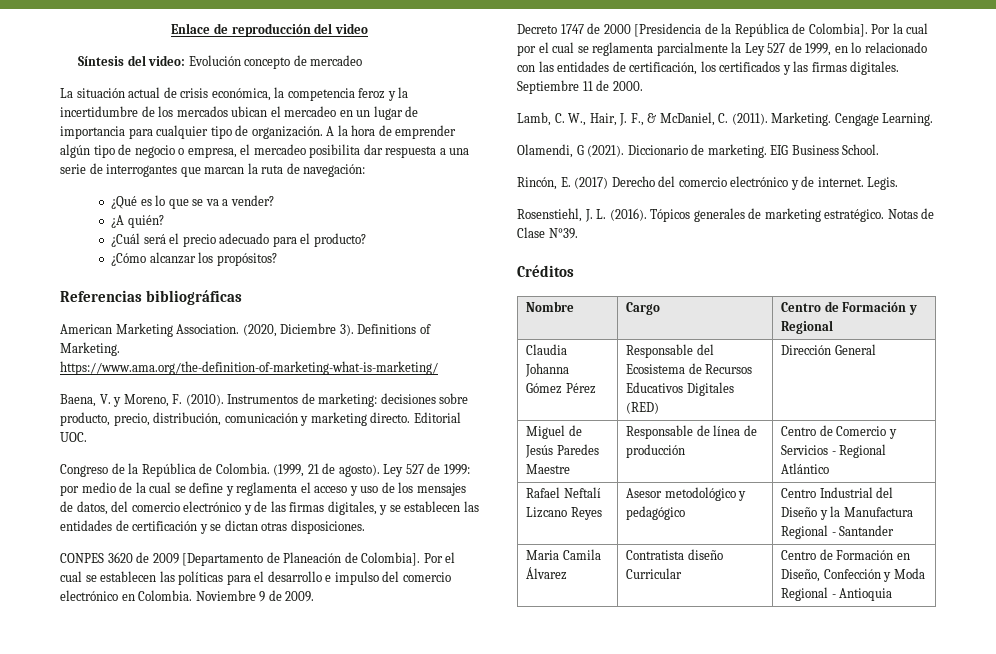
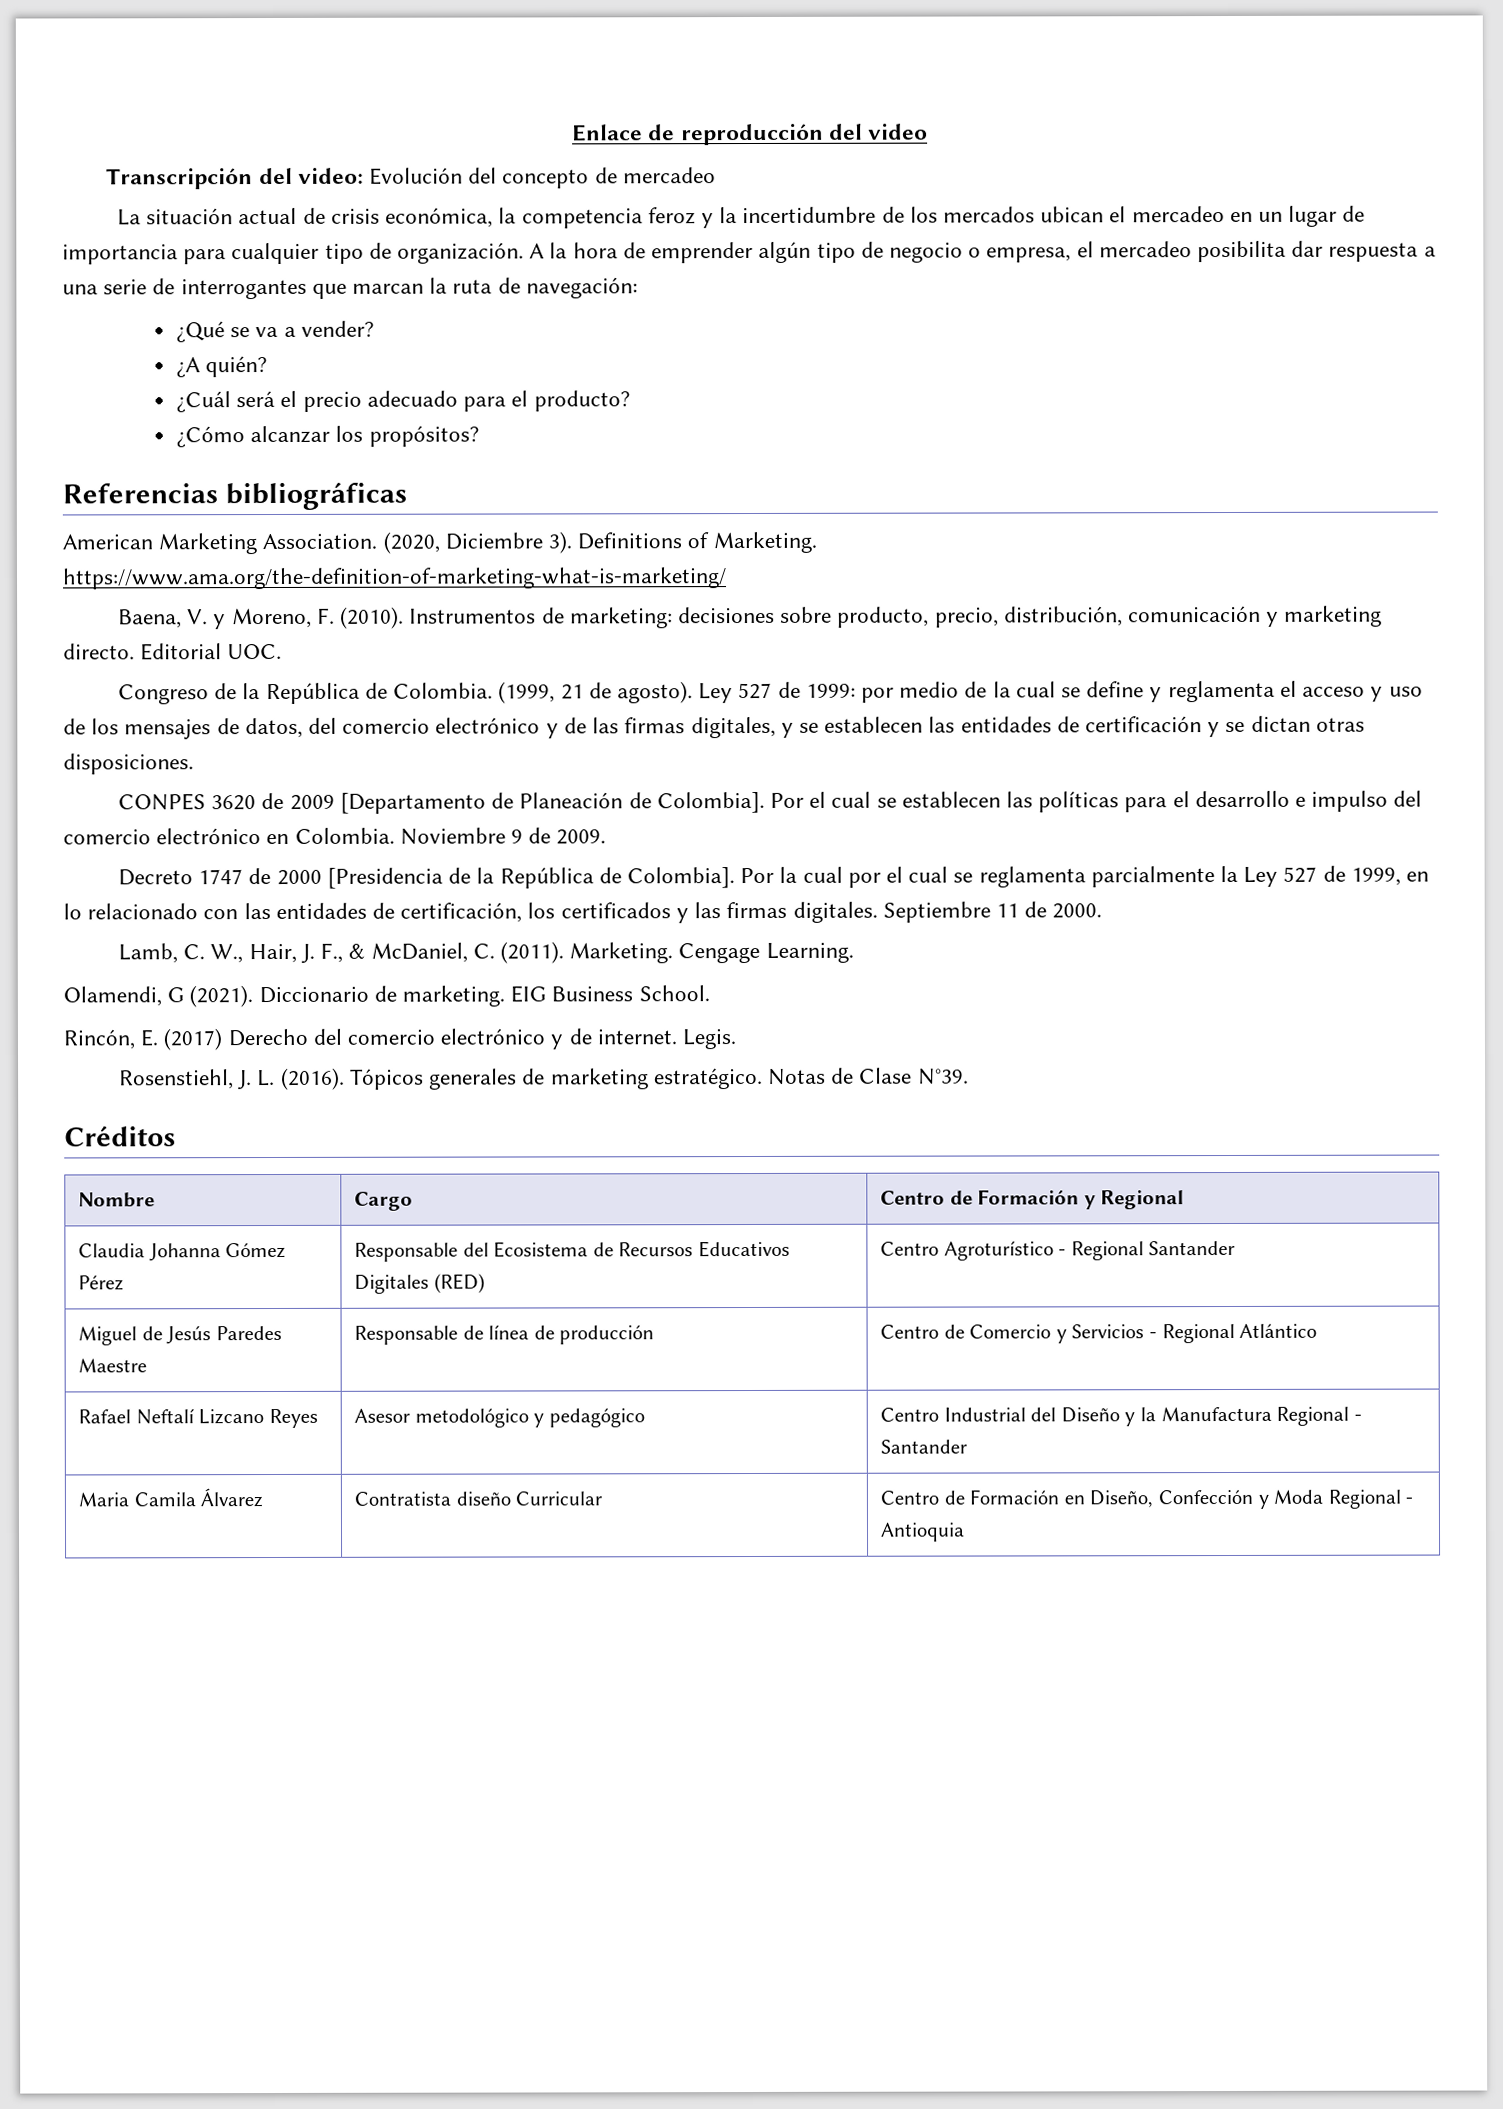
- Síntesis del video: Evolución concepto de mercadeo
+ Transcripción del video: Evolución del concepto de mercadeo
- ¿Qué es lo que se va a vender?
+ ¿Qué se va a vender?
- Claudia Johanna Gómez Pérez | Responsable del Ecosistema de Recursos Educativos Digitales (RED) | Dirección General
+ Claudia Johanna Gómez Pérez | Responsable del Ecosistema de Recursos Educativos Digitales (RED) | Centro Agroturístico - Regional Santander

